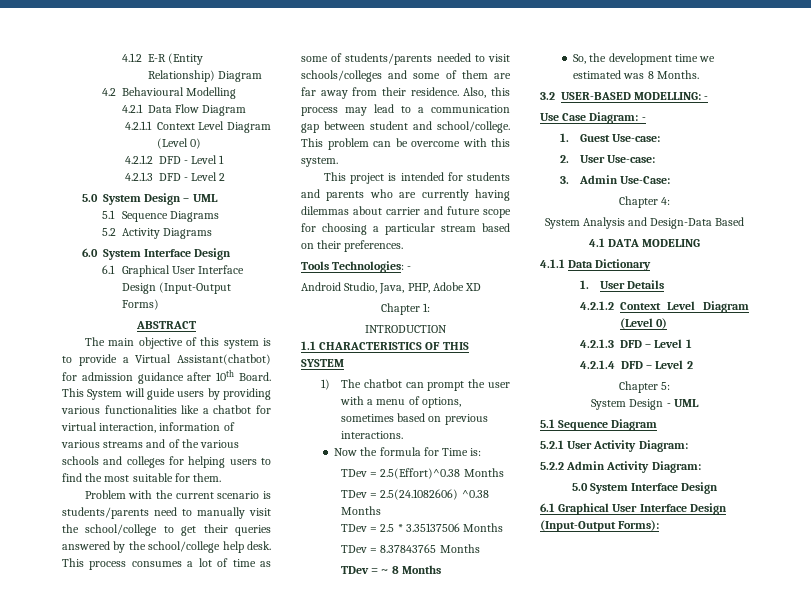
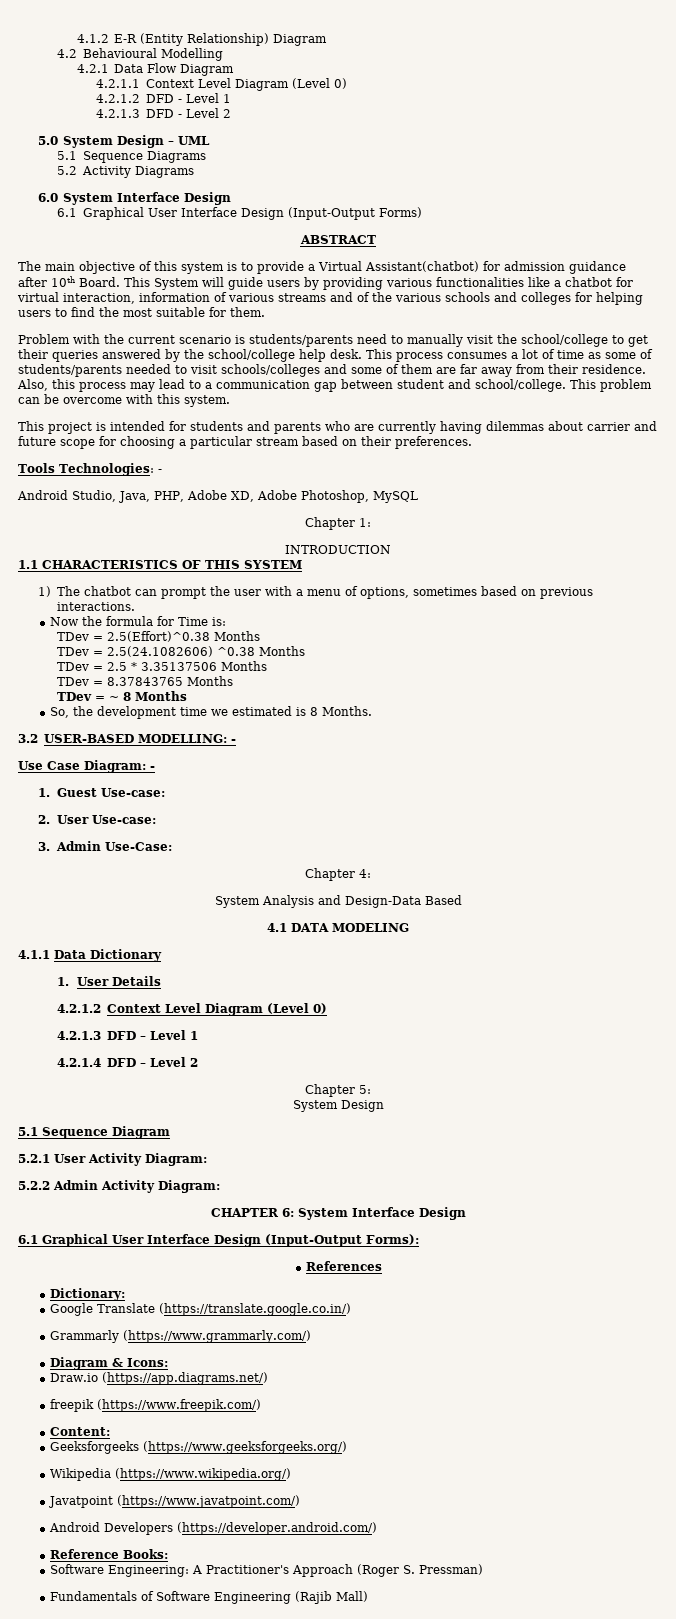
- Android Studio, Java, PHP, Adobe XD
+ Android Studio, Java, PHP, Adobe XD, Adobe Photoshop, MySQL
- So, the development time we estimated was 8 Months.
+ So, the development time we estimated is 8 Months.
  Chapter 5:
- System Design - UML
+ System Design
- 5.0 System Interface Design
+ CHAPTER 6: System Interface Design
+ References
+ Dictionary:
+ Google Translate (https://translate.google.co.in/)
+ Grammarly (https://www.grammarly.com/)
+ Diagram & Icons:
+ Draw.io (https://app.diagrams.net/)
+ freepik (https://www.freepik.com/)
+ Content:
+ Geeksforgeeks (https://www.geeksforgeeks.org/)
+ Wikipedia (https://www.wikipedia.org/)
+ Javatpoint (https://www.javatpoint.com/)
+ Android Developers (https://developer.android.com/)
+ Reference Books:
+ Software Engineering: A Practitioner's Approach (Roger S. Pressman)
+ Fundamentals of Software Engineering (Rajib Mall)

